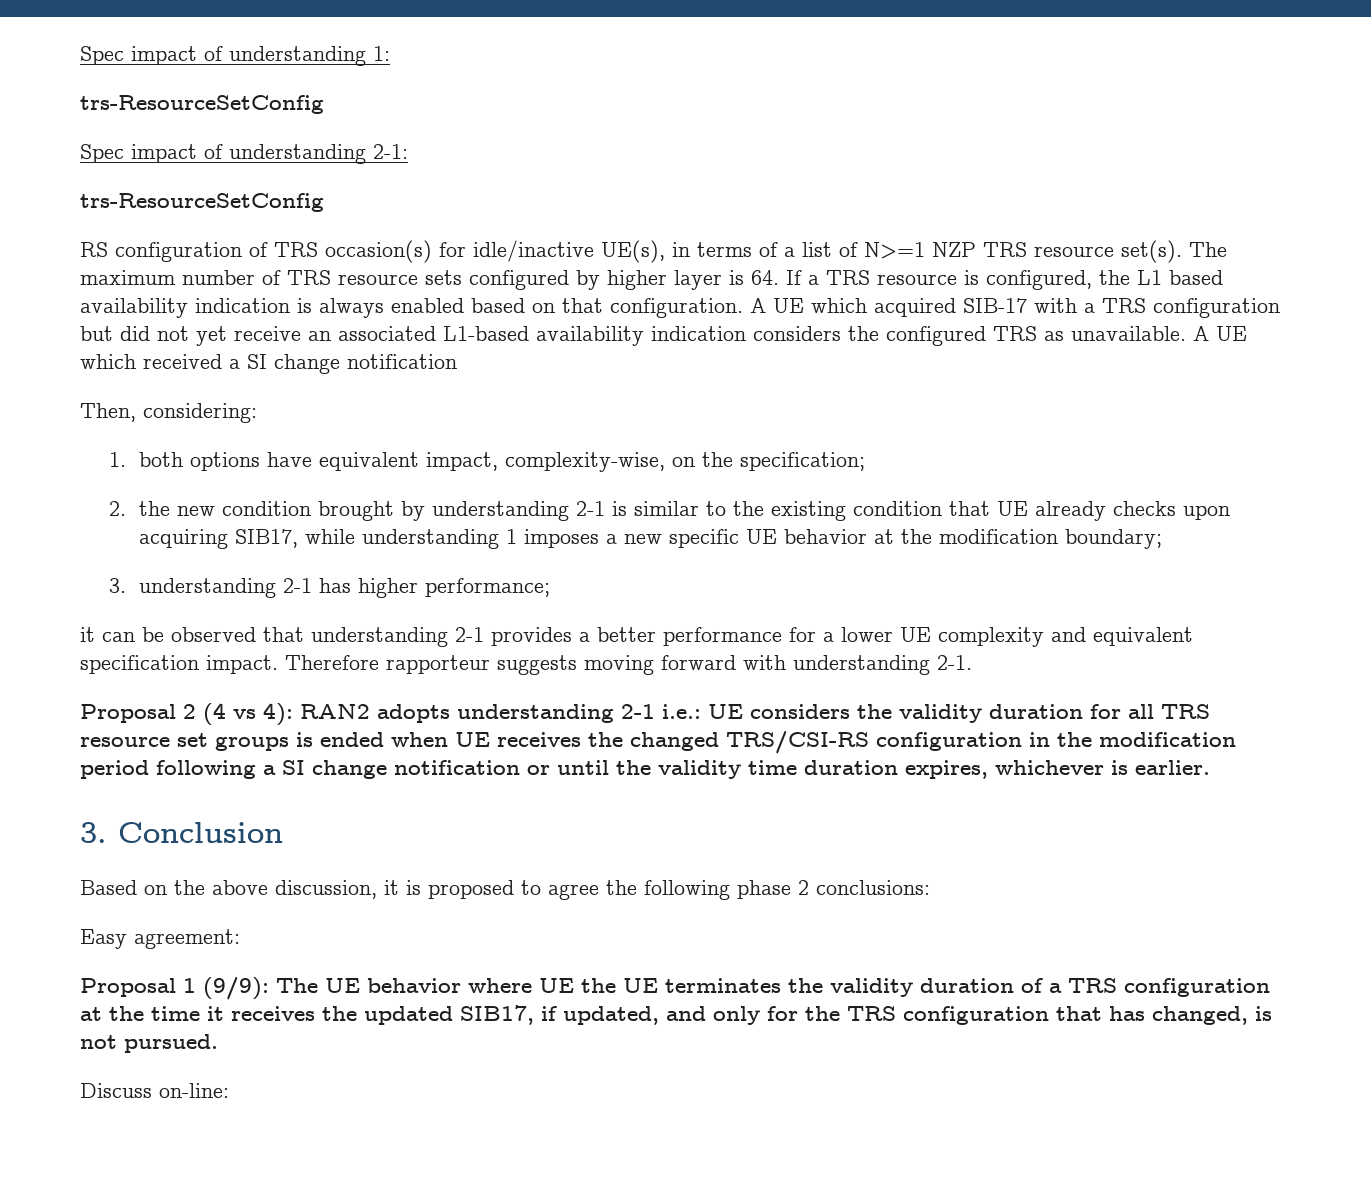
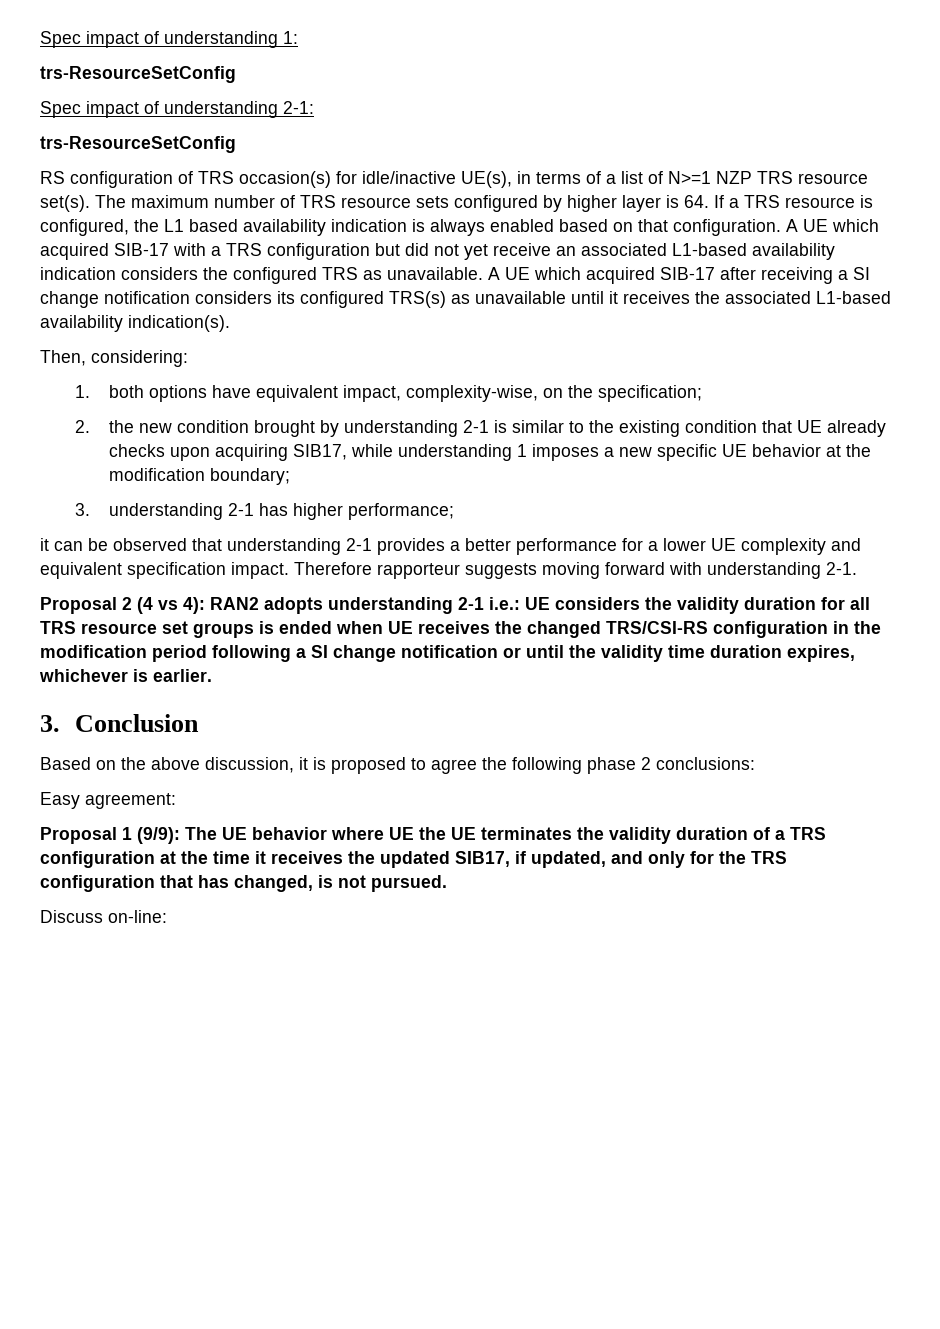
- A UE which received a SI change notification
+ A UE which acquired SIB-17 after receiving a SI change notification considers its configured TRS(s) as unavailable until it receives the associated L1-based availability indication(s).

